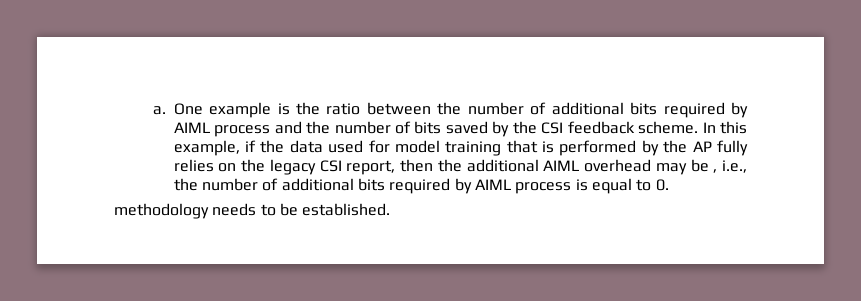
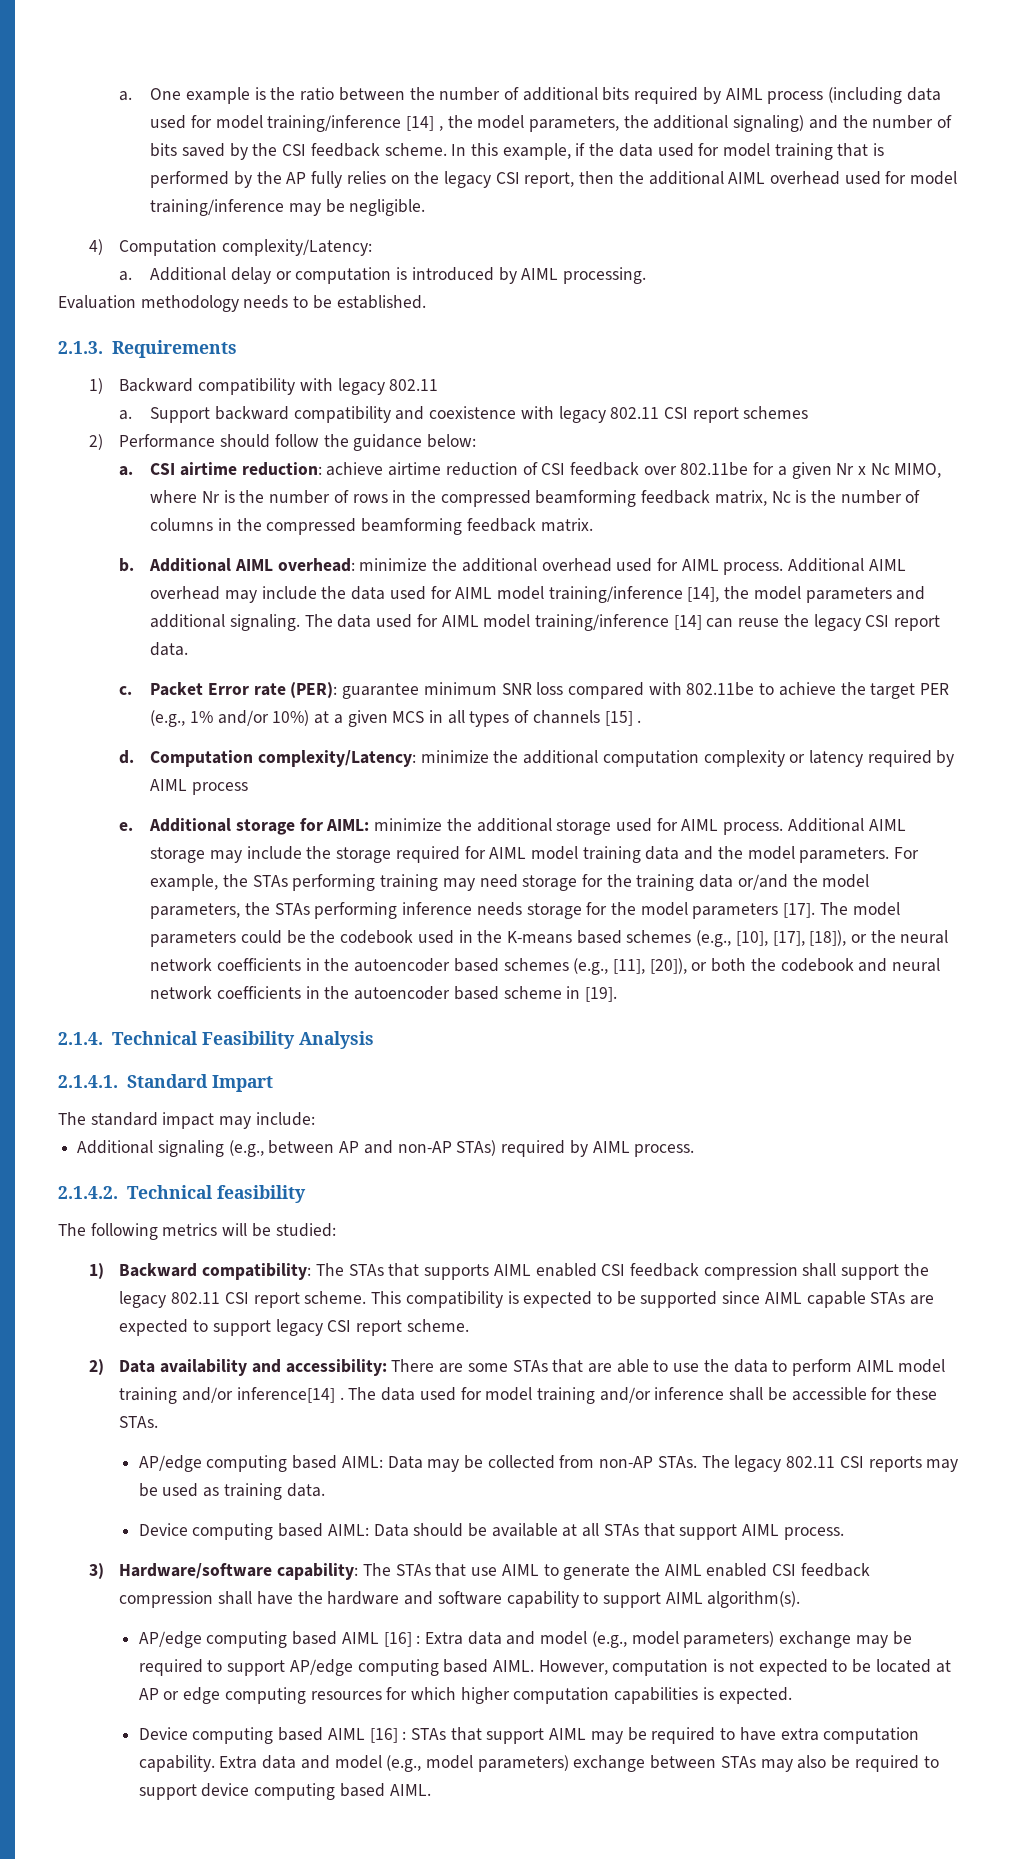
- One example is the ratio between the number of additional bits required by AIML process and the number of bits saved by the CSI feedback scheme.
+ One example is the ratio between the number of additional bits required by AIML process (including data used for model training/inference [14] , the model parameters, the additional signaling) and the number of bits saved by the CSI feedback scheme.
- In this example, if the data used for model training that is performed by the AP fully relies on the legacy CSI report, then the additional AIML overhead may be , i.e., the number of additional bits required by AIML process is equal to 0.
- methodology needs to be established.
+ In this example, if the data used for model training that is performed by the AP fully relies on the legacy CSI report, then the additional AIML overhead used for model training/inference may be negligible.
+ 4) Computation complexity/Latency:
+ a. Additional delay or computation is introduced by AIML processing.
+ Evaluation methodology needs to be established.
+ 2.1.3. Requirements
+ 1) Backward compatibility with legacy 802.11
+ a. Support backward compatibility and coexistence with legacy 802.11 CSI report schemes
+ 2) Performance should follow the guidance below:
+ a. CSI airtime reduction: achieve airtime reduction of CSI feedback over 802.11be for a given Nr x Nc MIMO, where Nr is the number of rows in the compressed beamforming feedback matrix, Nc is the number of columns in the compressed beamforming feedback matrix.
+ b. Additional AIML overhead: minimize the additional overhead used for AIML process. Additional AIML overhead may include the data used for AIML model training/inference [14], the model parameters and additional signaling. The data used for AIML model training/inference [14] can reuse the legacy CSI report data.
+ c. Packet Error rate (PER): guarantee minimum SNR loss compared with 802.11be to achieve the target PER (e.g., 1% and/or 10%) at a given MCS in all types of channels [15] .
+ d. Computation complexity/Latency: minimize the additional computation complexity or latency required by AIML process
+ e. Additional storage for AIML: minimize the additional storage used for AIML process. Additional AIML storage may include the storage required for AIML model training data and the model parameters. For example, the STAs performing training may need storage for the training data or/and the model parameters, the STAs performing inference needs storage for the model parameters [17]. The model parameters could be the codebook used in the K-means based schemes (e.g., [10], [17], [18]), or the neural network coefficients in the autoencoder based schemes (e.g., [11], [20]), or both the codebook and neural network coefficients in the autoencoder based scheme in [19].
+ 2.1.4. Technical Feasibility Analysis
+ 2.1.4.1. Standard Impart
+ The standard impact may include:
+ Additional signaling (e.g., between AP and non-AP STAs) required by AIML process.
+ 2.1.4.2. Technical feasibility
+ The following metrics will be studied:
+ 1) Backward compatibility: The STAs that supports AIML enabled CSI feedback compression shall support the legacy 802.11 CSI report scheme. This compatibility is expected to be supported since AIML capable STAs are expected to support legacy CSI report scheme.
+ 2) Data availability and accessibility: There are some STAs that are able to use the data to perform AIML model training and/or inference[14] . The data used for model training and/or inference shall be accessible for these STAs.
+ AP/edge computing based AIML: Data may be collected from non-AP STAs. The legacy 802.11 CSI reports may be used as training data.
+ Device computing based AIML: Data should be available at all STAs that support AIML process.
+ 3) Hardware/software capability: The STAs that use AIML to generate the AIML enabled CSI feedback compression shall have the hardware and software capability to support AIML algorithm(s).
+ AP/edge computing based AIML [16] : Extra data and model (e.g., model parameters) exchange may be required to support AP/edge computing based AIML. However, computation is not expected to be located at AP or edge computing resources for which higher computation capabilities is expected.
+ Device computing based AIML [16] : STAs that support AIML may be required to have extra computation capability. Extra data and model (e.g., model parameters) exchange between STAs may also be required to support device computing based AIML.

